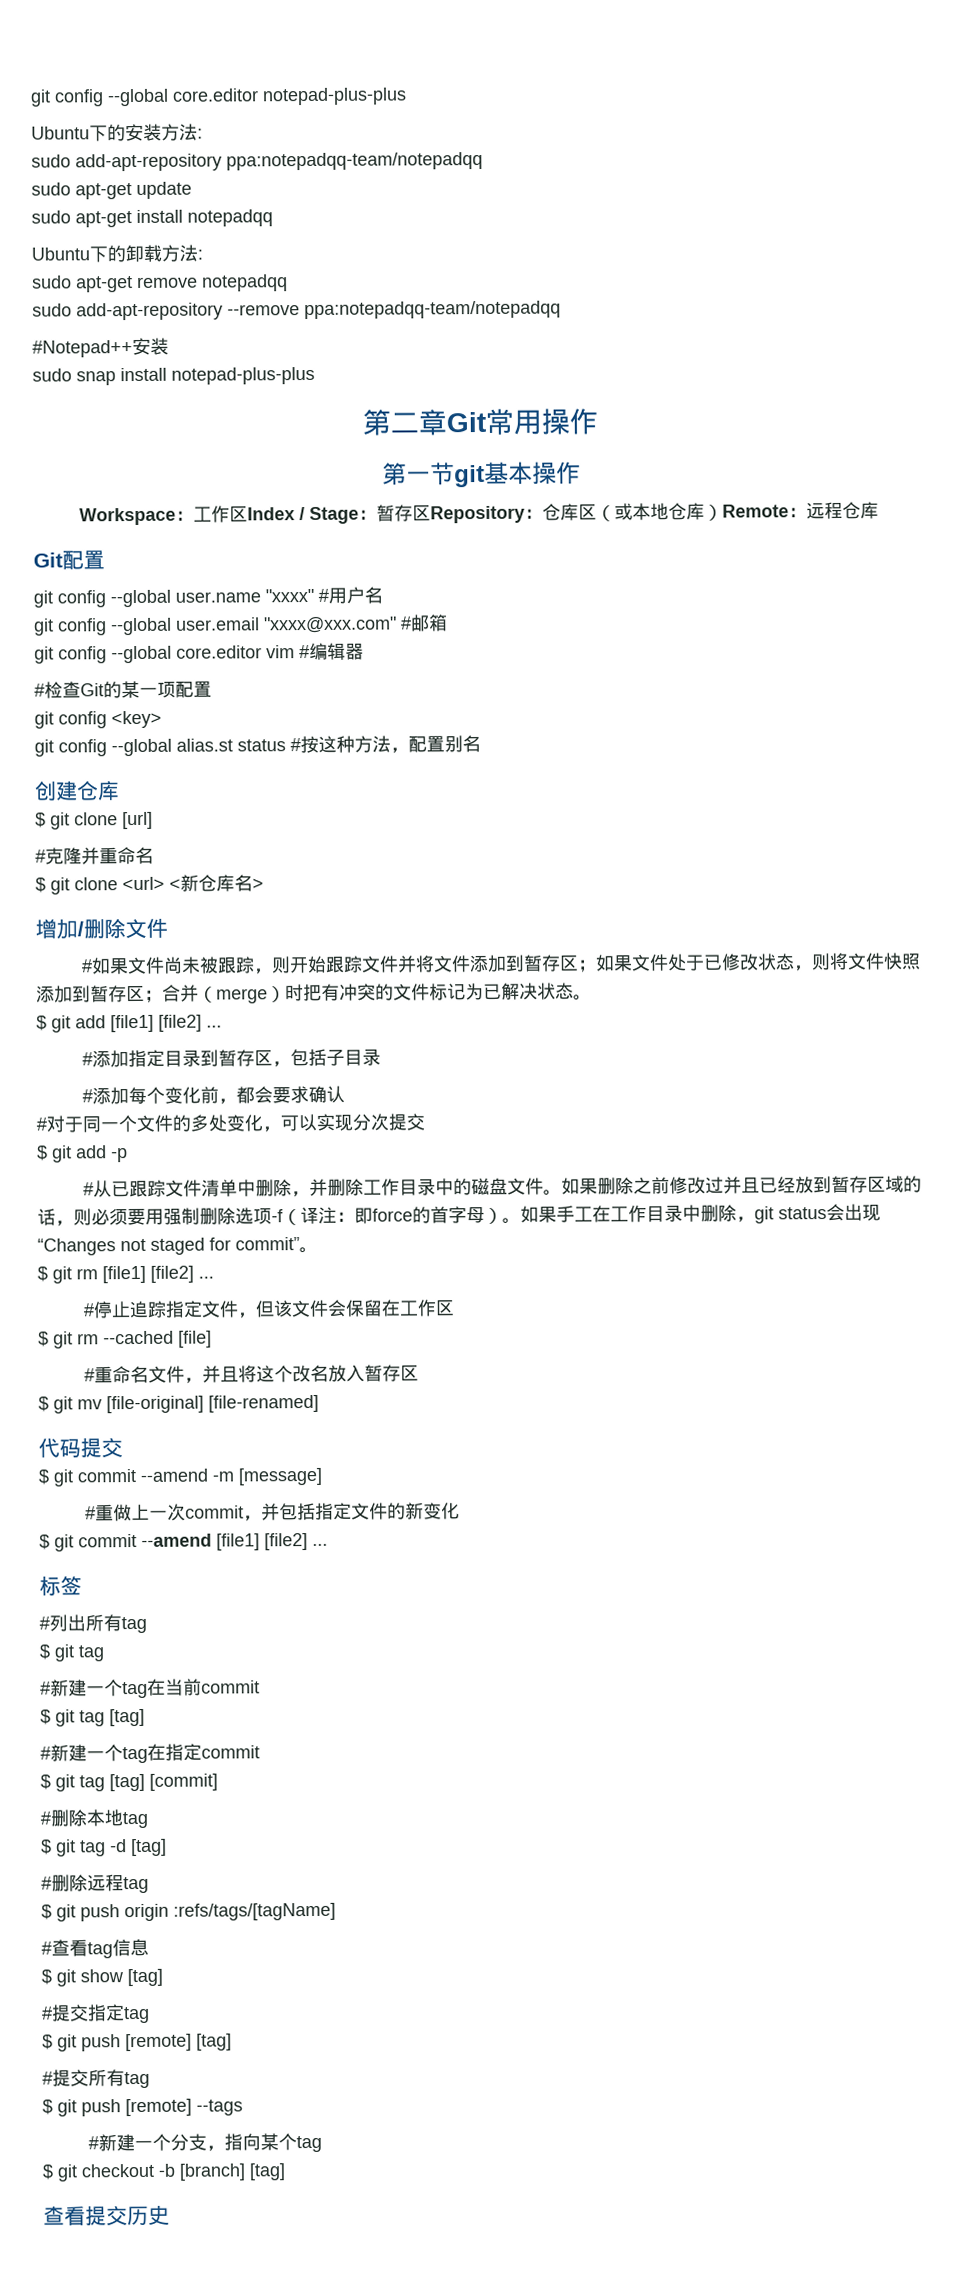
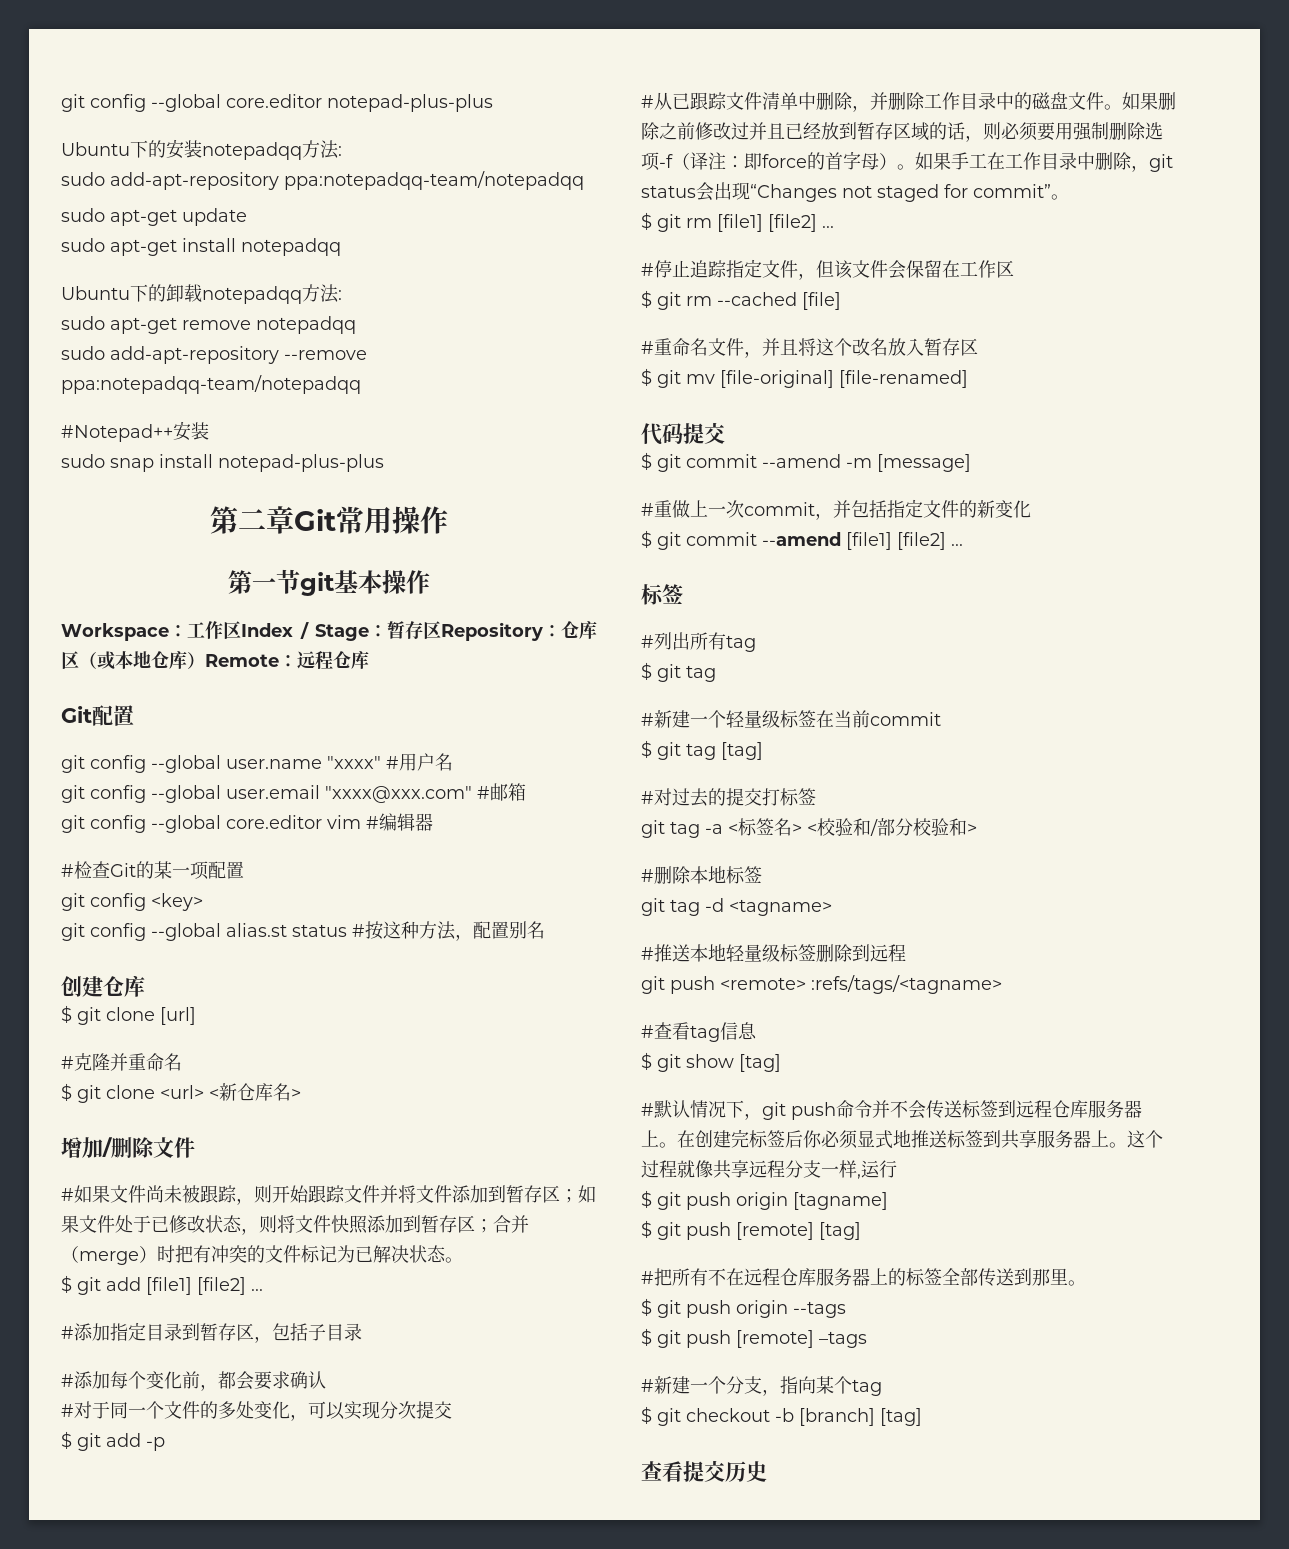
- Ubuntu下的安装方法:
+ Ubuntu下的安装notepadqq方法:
- Ubuntu下的卸载方法:
+ Ubuntu下的卸载notepadqq方法:
- #新建一个tag在当前commit
+ #新建一个轻量级标签在当前commit
- #新建一个tag在指定commit
- $ git tag [tag] [commit]
+ #对过去的提交打标签
+ git tag -a <标签名> <校验和/部分校验和>
- #删除本地tag
- $ git tag -d [tag]
- #删除远程tag
- $ git push origin :refs/tags/[tagName]
+ #删除本地标签
+ git tag -d <tagname>
+ #推送本地轻量级标签删除到远程
+ git push <remote> :refs/tags/<tagname>
- #提交指定tag
+ #默认情况下，git push命令并不会传送标签到远程仓库服务器上。在创建完标签后你必须显式地推送标签到共享服务器上。这个过程就像共享远程分支一样,运行
+ $ git push origin [tagname]
- #提交所有tag
- $ git push [remote] --tags
+ #把所有不在远程仓库服务器上的标签全部传送到那里。
+ $ git push origin --tags
+ $ git push [remote] –tags

